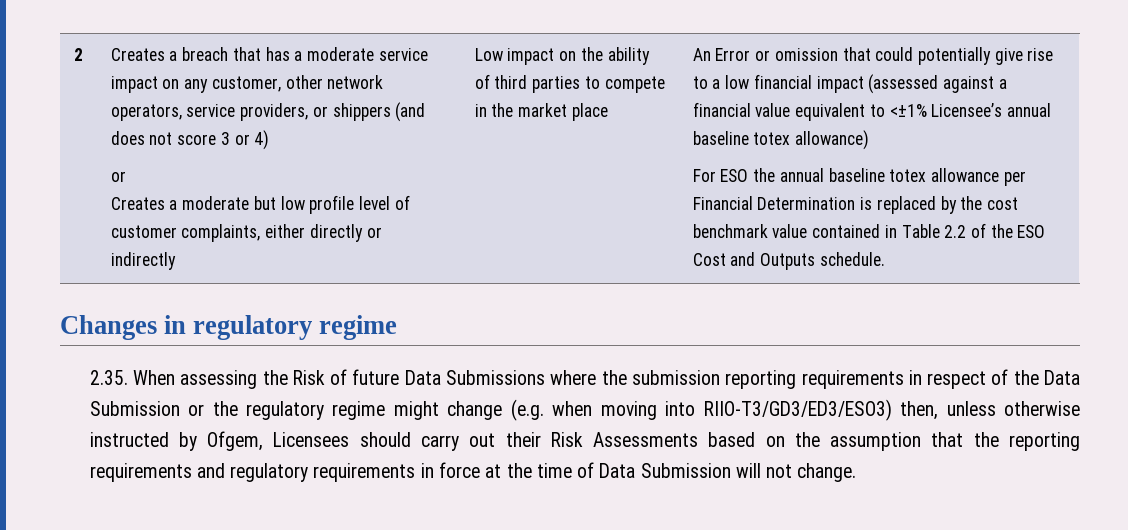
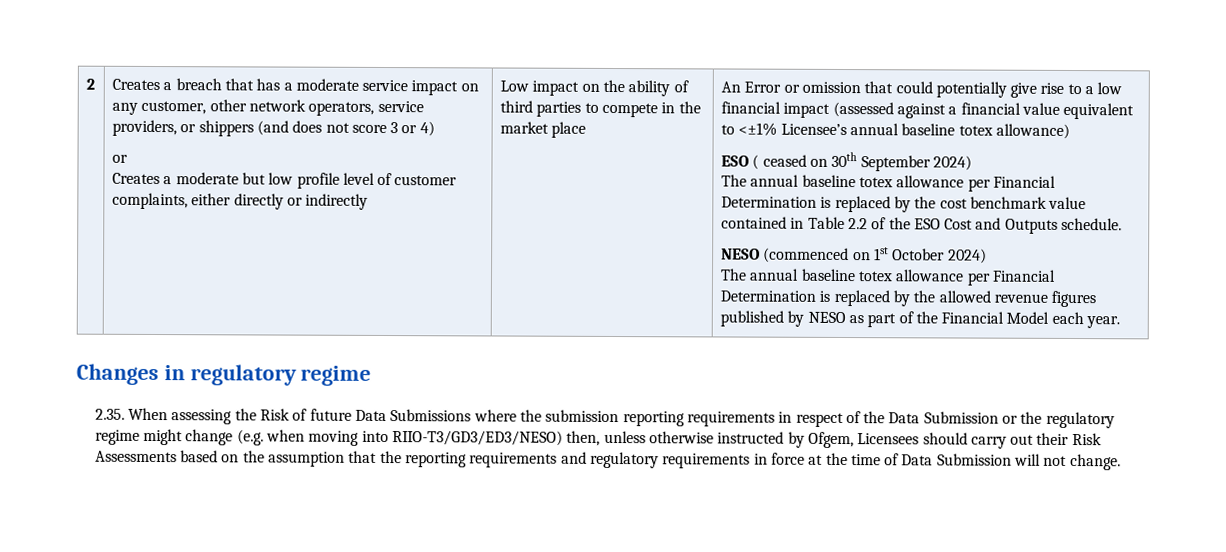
- For ESO the annual baseline totex allowance per Financial Determination is replaced by the cost benchmark value contained in Table 2.2 of the ESO Cost and Outputs schedule.
+ ESO ( ceased on 30th September 2024)
+ The annual baseline totex allowance per Financial Determination is replaced by the cost benchmark value contained in Table 2.2 of the ESO Cost and Outputs schedule.
+ NESO (commenced on 1st October 2024)
+ The annual baseline totex allowance per Financial Determination is replaced by the allowed revenue figures published by NESO as part of the Financial Model each year.
- 2.35. When assessing the Risk of future Data Submissions where the submission reporting requirements in respect of the Data Submission or the regulatory regime might change (e.g. when moving into RIIO-T3/GD3/ED3/ESO3) then, unless otherwise instructed by Ofgem, Licensees should carry out their Risk Assessments based on the assumption that the reporting requirements and regulatory requirements in force at the time of Data Submission will not change.
+ 2.35. When assessing the Risk of future Data Submissions where the submission reporting requirements in respect of the Data Submission or the regulatory regime might change (e.g. when moving into RIIO-T3/GD3/ED3/NESO) then, unless otherwise instructed by Ofgem, Licensees should carry out their Risk Assessments based on the assumption that the reporting requirements and regulatory requirements in force at the time of Data Submission will not change.

